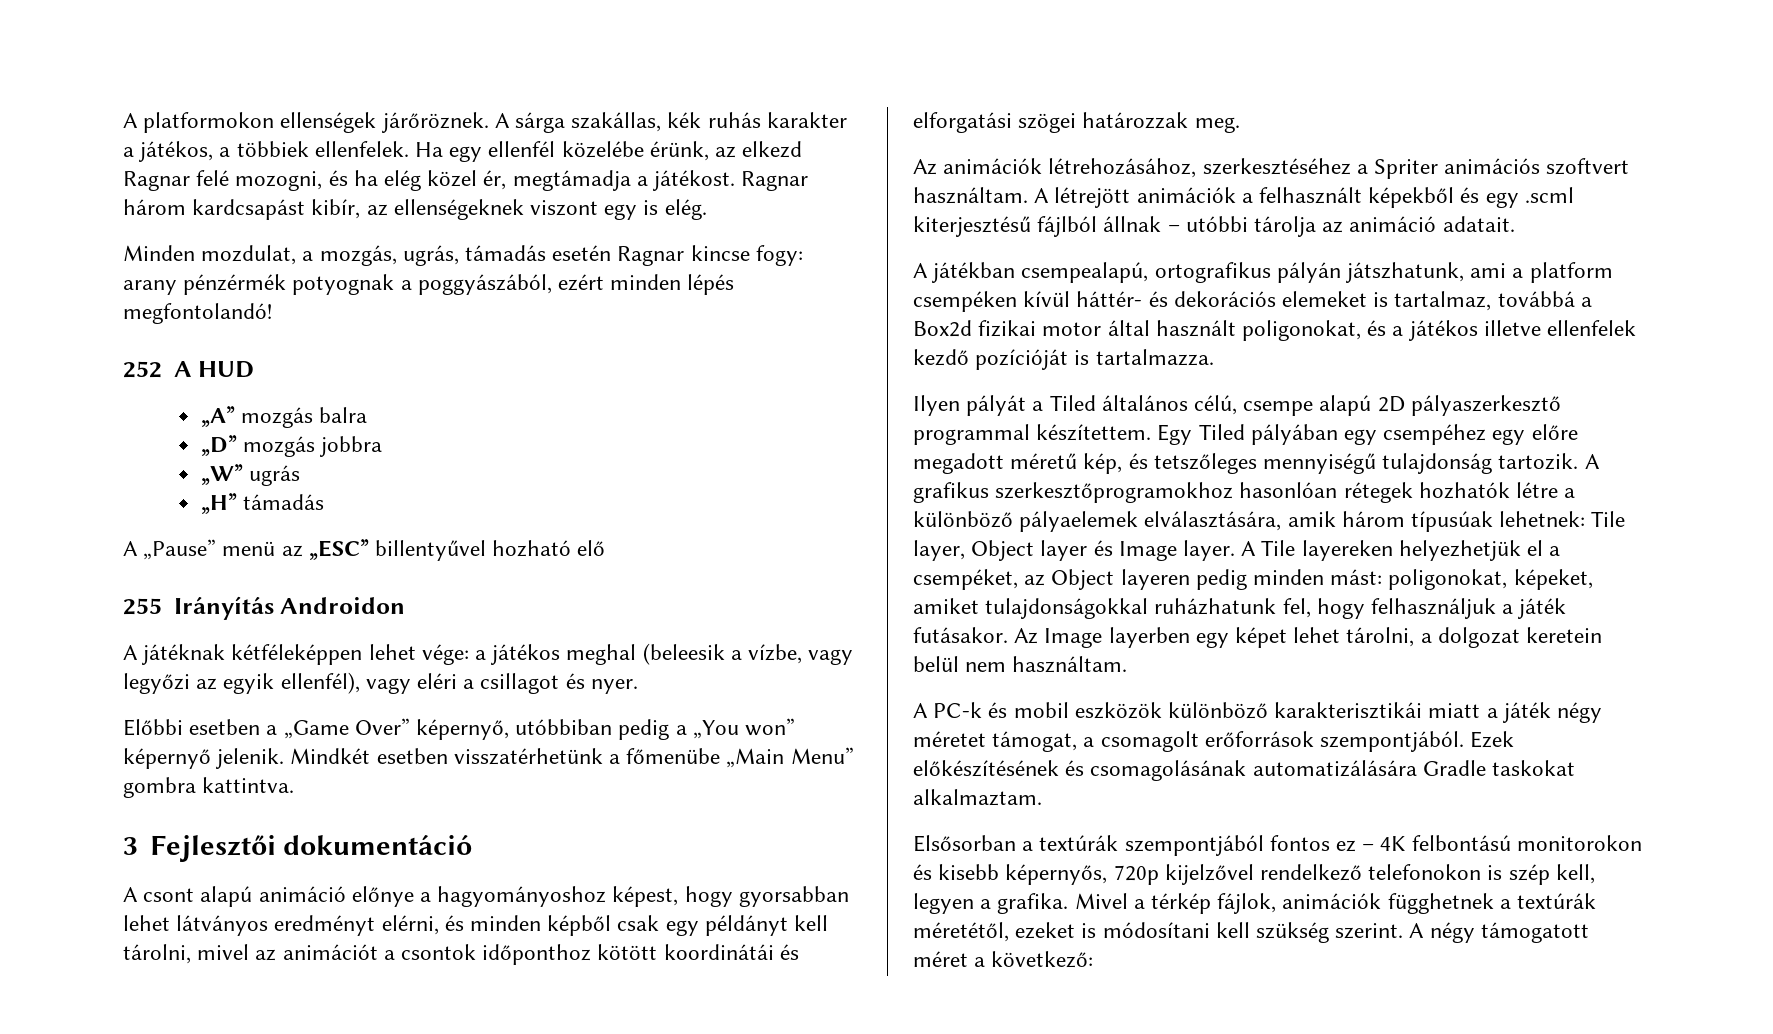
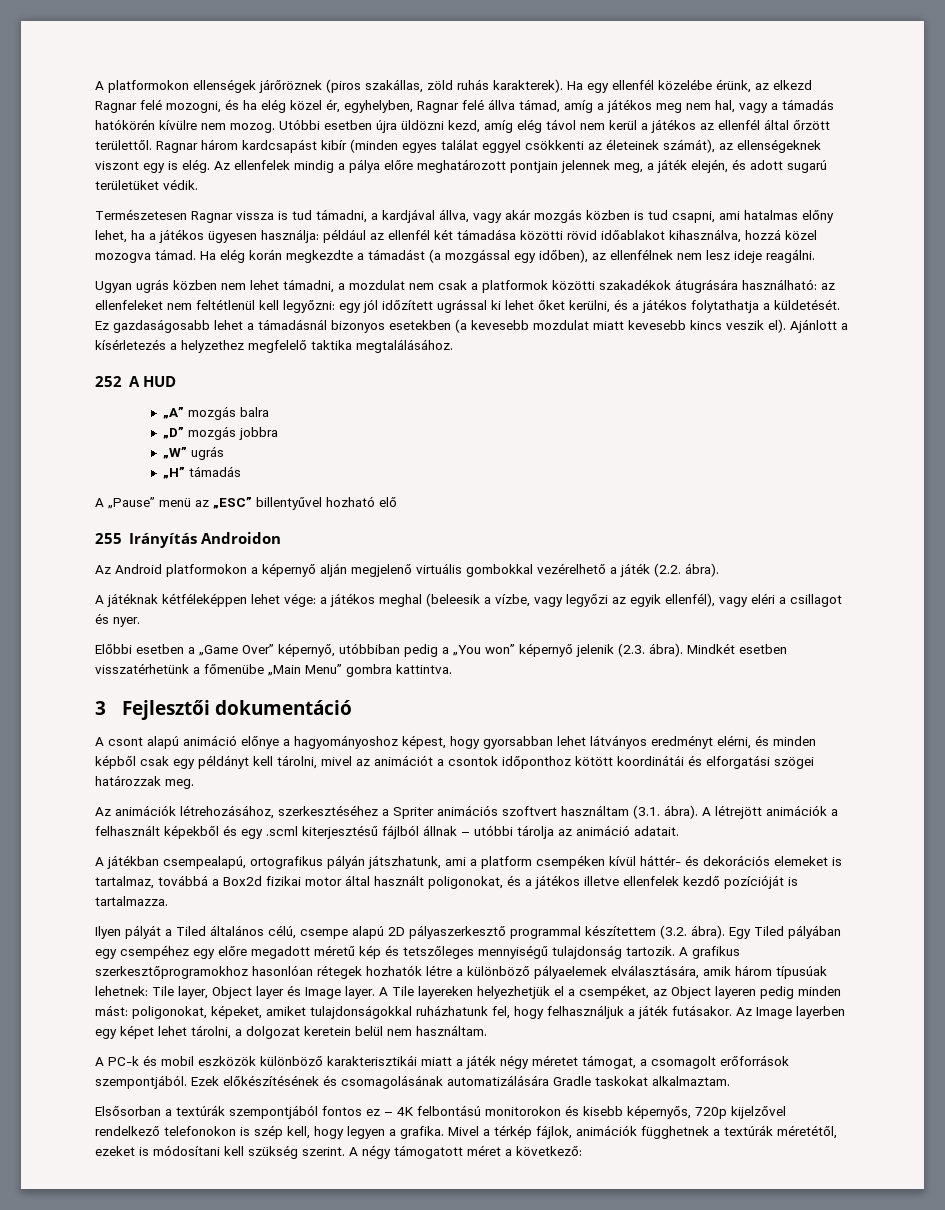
- A platformokon ellenségek járőröznek. A sárga szakállas, kék ruhás karakter a játékos, a többiek ellenfelek.
+ A platformokon ellenségek járőröznek (piros szakállas, zöld ruhás karakterek).
- Ha egy ellenfél közelébe érünk, az elkezd Ragnar felé mozogni, és ha elég közel ér, megtámadja a játékost. Ragnar három kardcsapást kibír, az ellenségeknek viszont egy is elég.
- Minden mozdulat, a mozgás, ugrás, támadás esetén Ragnar kincse fogy: arany pénzérmék potyognak a poggyászából, ezért minden lépés megfontolandó!
+ Ha egy ellenfél közelébe érünk, az elkezd Ragnar felé mozogni, és ha elég közel ér, egyhelyben, Ragnar felé állva támad, amíg a játékos meg nem hal, vagy a támadás hatókörén kívülre nem mozog. Utóbbi esetben újra üldözni kezd, amíg elég távol nem kerül a játékos az ellenfél által őrzött területtől. Ragnar három kardcsapást kibír (minden egyes találat eggyel csökkenti az életeinek számát), az ellenségeknek viszont egy is elég. Az ellenfelek mindig a pálya előre meghatározott pontjain jelennek meg, a játék elején, és adott sugarú területüket védik.
+ Természetesen Ragnar vissza is tud támadni, a kardjával állva, vagy akár mozgás közben is tud csapni, ami hatalmas előny lehet, ha a játékos ügyesen használja: például az ellenfél két támadása közötti rövid időablakot kihasználva, hozzá közel mozogva támad. Ha elég korán megkezdte a támadást (a mozgással egy időben), az ellenfélnek nem lesz ideje reagálni.
+ Ugyan ugrás közben nem lehet támadni, a mozdulat nem csak a platformok közötti szakadékok átugrására használható: az ellenfeleket nem feltétlenül kell legyőzni: egy jól időzített ugrással ki lehet őket kerülni, és a játékos folytathatja a küldetését. Ez gazdaságosabb lehet a támadásnál bizonyos esetekben (a kevesebb mozdulat miatt kevesebb kincs veszik el). Ajánlott a kísérletezés a helyzethez megfelelő taktika megtalálásához.
+ Az Android platformokon a képernyő alján megjelenő virtuális gombokkal vezérelhető a játék (2.2. ábra).
- Előbbi esetben a „Game Over” képernyő, utóbbiban pedig a „You won” képernyő jelenik.
+ Előbbi esetben a „Game Over” képernyő, utóbbiban pedig a „You won” képernyő jelenik (2.3. ábra).
- Az animációk létrehozásához, szerkesztéséhez a Spriter animációs szoftvert használtam.
+ Az animációk létrehozásához, szerkesztéséhez a Spriter animációs szoftvert használtam (3.1. ábra).
- Ilyen pályát a Tiled általános célú, csempe alapú 2D pályaszerkesztő programmal készítettem.
+ Ilyen pályát a Tiled általános célú, csempe alapú 2D pályaszerkesztő programmal készítettem (3.2. ábra).
- Egy Tiled pályában egy csempéhez egy előre megadott méretű kép, és tetszőleges mennyiségű tulajdonság tartozik.
+ Egy Tiled pályában egy csempéhez egy előre megadott méretű kép és tetszőleges mennyiségű tulajdonság tartozik.
- Elsősorban a textúrák szempontjából fontos ez – 4K felbontású monitorokon és kisebb képernyős, 720p kijelzővel rendelkező telefonokon is szép kell, legyen a grafika.
+ Elsősorban a textúrák szempontjából fontos ez – 4K felbontású monitorokon és kisebb képernyős, 720p kijelzővel rendelkező telefonokon is szép kell, hogy legyen a grafika.

